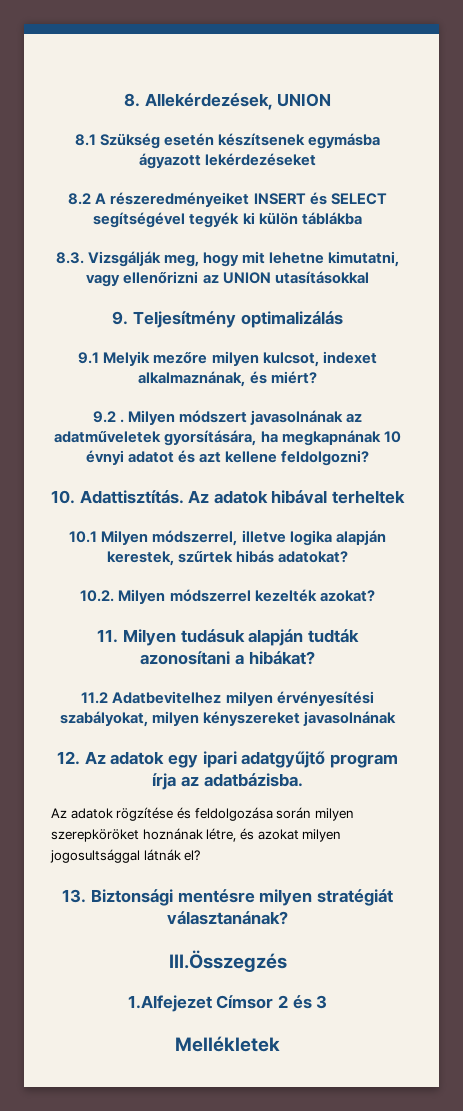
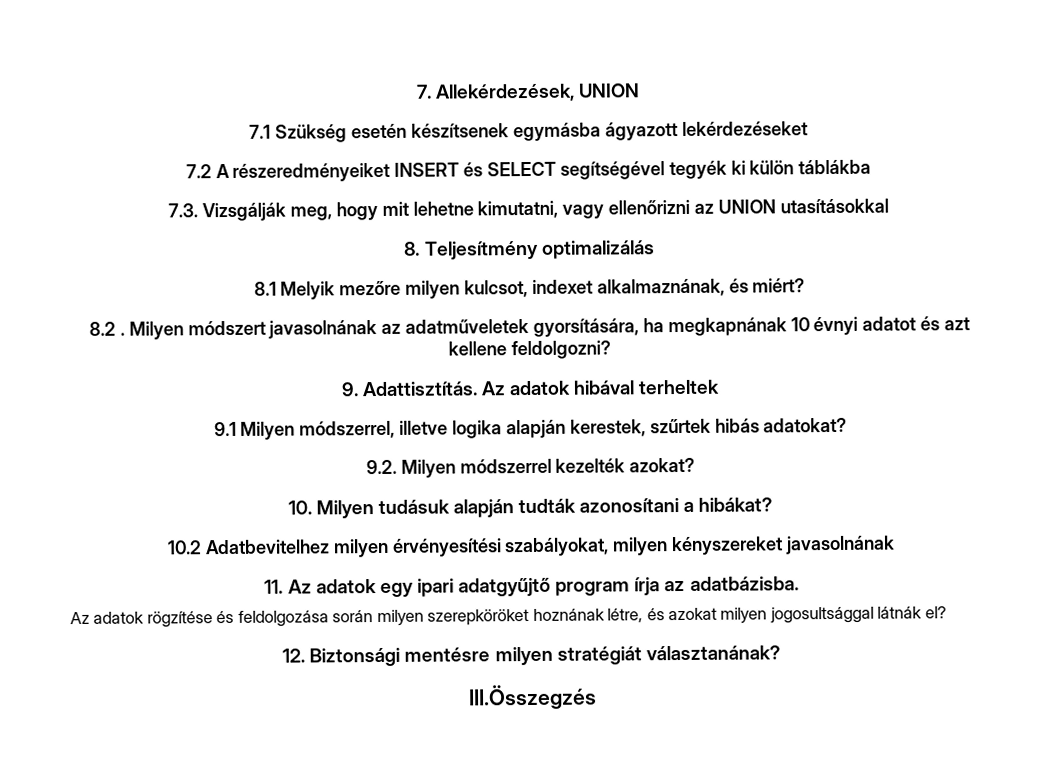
- 8. Allekérdezések, UNION
+ 7. Allekérdezések, UNION
- 8.1 Szükség esetén készítsenek egymásba ágyazott lekérdezéseket
+ 7.1 Szükség esetén készítsenek egymásba ágyazott lekérdezéseket
- 8.2 A részeredményeiket INSERT és SELECT segítségével tegyék ki külön táblákba
+ 7.2 A részeredményeiket INSERT és SELECT segítségével tegyék ki külön táblákba
- 8.3. Vizsgálják meg, hogy mit lehetne kimutatni, vagy ellenőrizni az UNION utasításokkal
+ 7.3. Vizsgálják meg, hogy mit lehetne kimutatni, vagy ellenőrizni az UNION utasításokkal
- 9. Teljesítmény optimalizálás
+ 8. Teljesítmény optimalizálás
- 9.1 Melyik mezőre milyen kulcsot, indexet alkalmaznának, és miért?
+ 8.1 Melyik mezőre milyen kulcsot, indexet alkalmaznának, és miért?
- 9.2 .
+ 8.2 .
- 10. Adattisztítás.
+ 9. Adattisztítás.
- 10.1 Milyen módszerrel, illetve logika alapján kerestek, szűrtek hibás adatokat?
+ 9.1 Milyen módszerrel, illetve logika alapján kerestek, szűrtek hibás adatokat?
- 10.2. Milyen módszerrel kezelték azokat?
+ 9.2. Milyen módszerrel kezelték azokat?
- 11. Milyen tudásuk alapján tudták azonosítani a hibákat?
+ 10. Milyen tudásuk alapján tudták azonosítani a hibákat?
- 11.2 Adatbevitelhez milyen érvényesítési szabályokat, milyen kényszereket javasolnának
+ 10.2 Adatbevitelhez milyen érvényesítési szabályokat, milyen kényszereket javasolnának
- 12. Az adatok egy ipari adatgyűjtő program írja az adatbázisba.
+ 11. Az adatok egy ipari adatgyűjtő program írja az adatbázisba.
- 13. Biztonsági mentésre milyen stratégiát választanának?
+ 12. Biztonsági mentésre milyen stratégiát választanának?
- 1.Alfejezet Címsor 2 és 3
- Mellékletek

